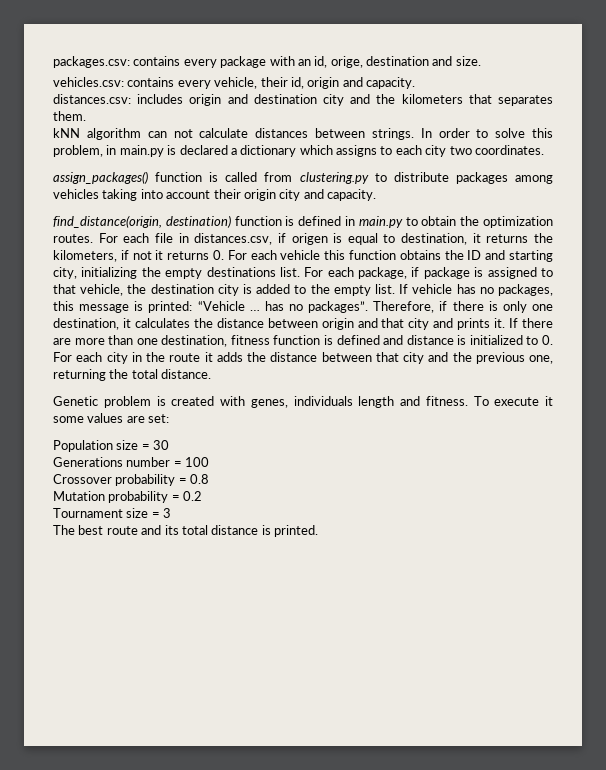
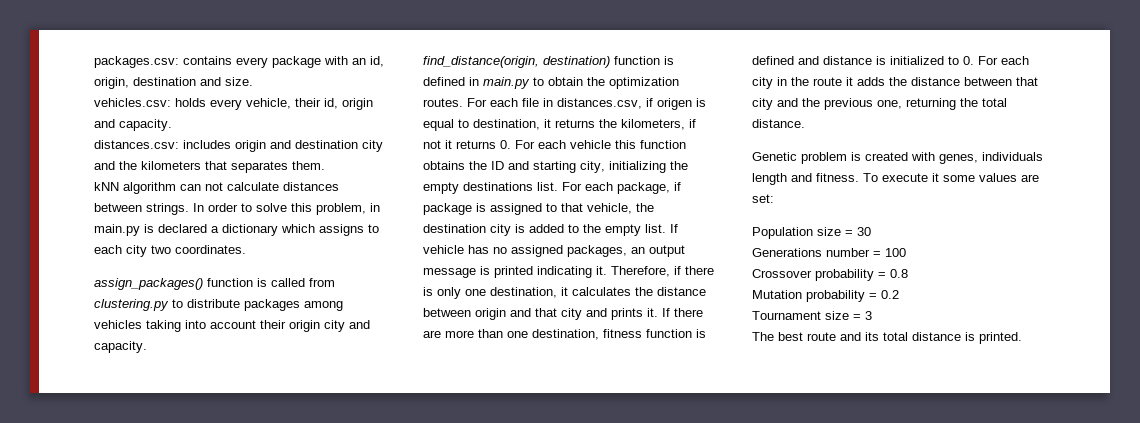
- packages.csv: contains every package with an id, orige, destination and size.
+ packages.csv: contains every package with an id, origin, destination and size.
- vehicles.csv: contains every vehicle, their id, origin and capacity.
+ vehicles.csv: holds every vehicle, their id, origin and capacity.
- If vehicle has no packages, this message is printed: “Vehicle … has no packages”.
+ If vehicle has no assigned packages, an output message is printed indicating it.

